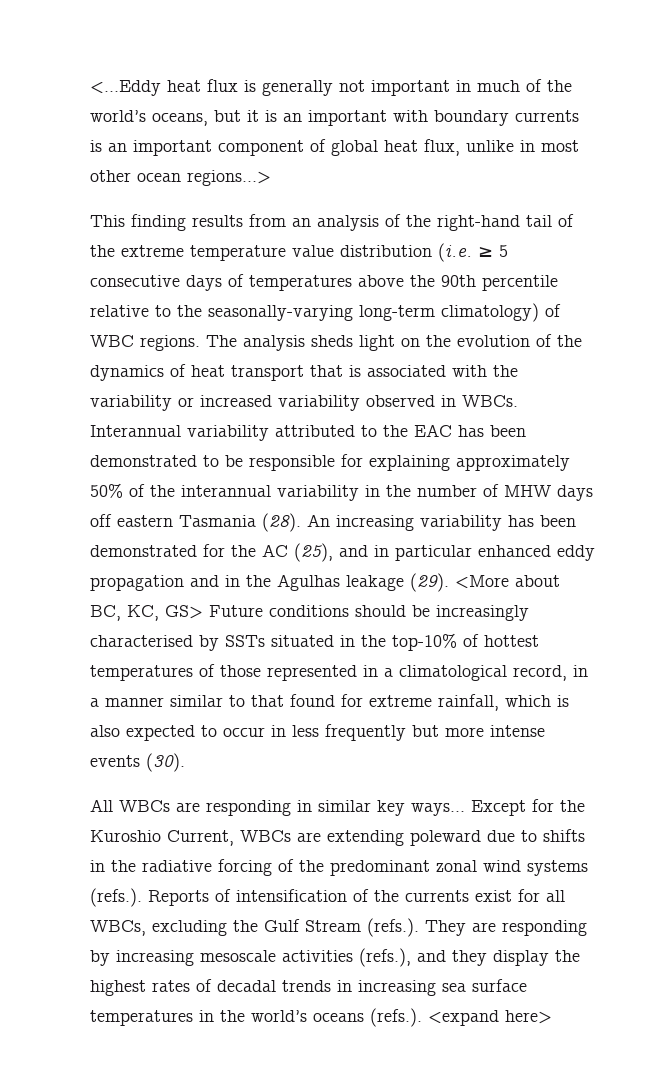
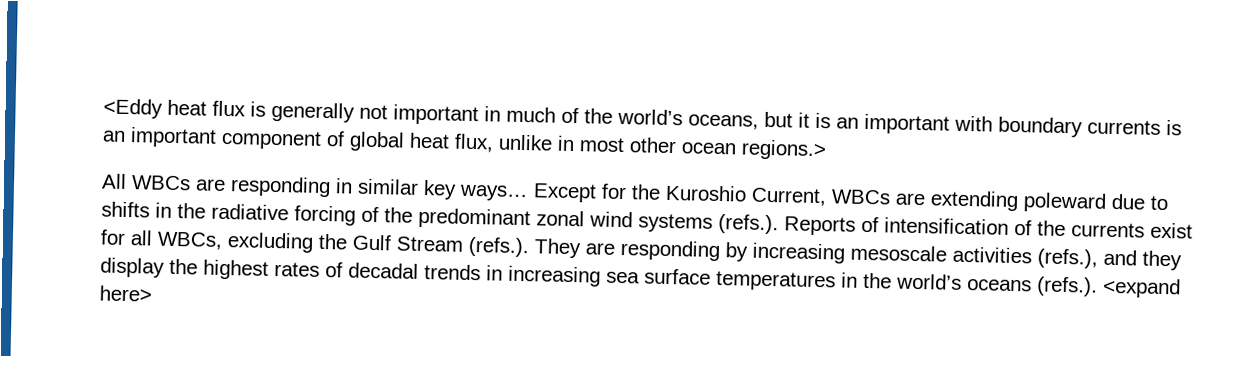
- <…Eddy heat flux is generally not important in much of the world’s oceans, but it is an important with boundary currents is an important component of global heat flux, unlike in most other ocean regions…>
- This finding results from an analysis of the right-hand tail of the extreme temperature value distribution (i.e. ≥ 5 consecutive days of temperatures above the 90th percentile relative to the seasonally-varying long-term climatology) of WBC regions. The analysis sheds light on the evolution of the dynamics of heat transport that is associated with the variability or increased variability observed in WBCs. Interannual variability attributed to the EAC has been demonstrated to be responsible for explaining approximately 50% of the interannual variability in the number of MHW days off eastern Tasmania (28). An increasing variability has been demonstrated for the AC (25), and in particular enhanced eddy propagation and in the Agulhas leakage (29). <More about BC, KC, GS> Future conditions should be increasingly characterised by SSTs situated in the top-10% of hottest temperatures of those represented in a climatological record, in a manner similar to that found for extreme rainfall, which is also expected to occur in less frequently but more intense events (30).
+ <Eddy heat flux is generally not important in much of the world’s oceans, but it is an important with boundary currents is an important component of global heat flux, unlike in most other ocean regions.>

